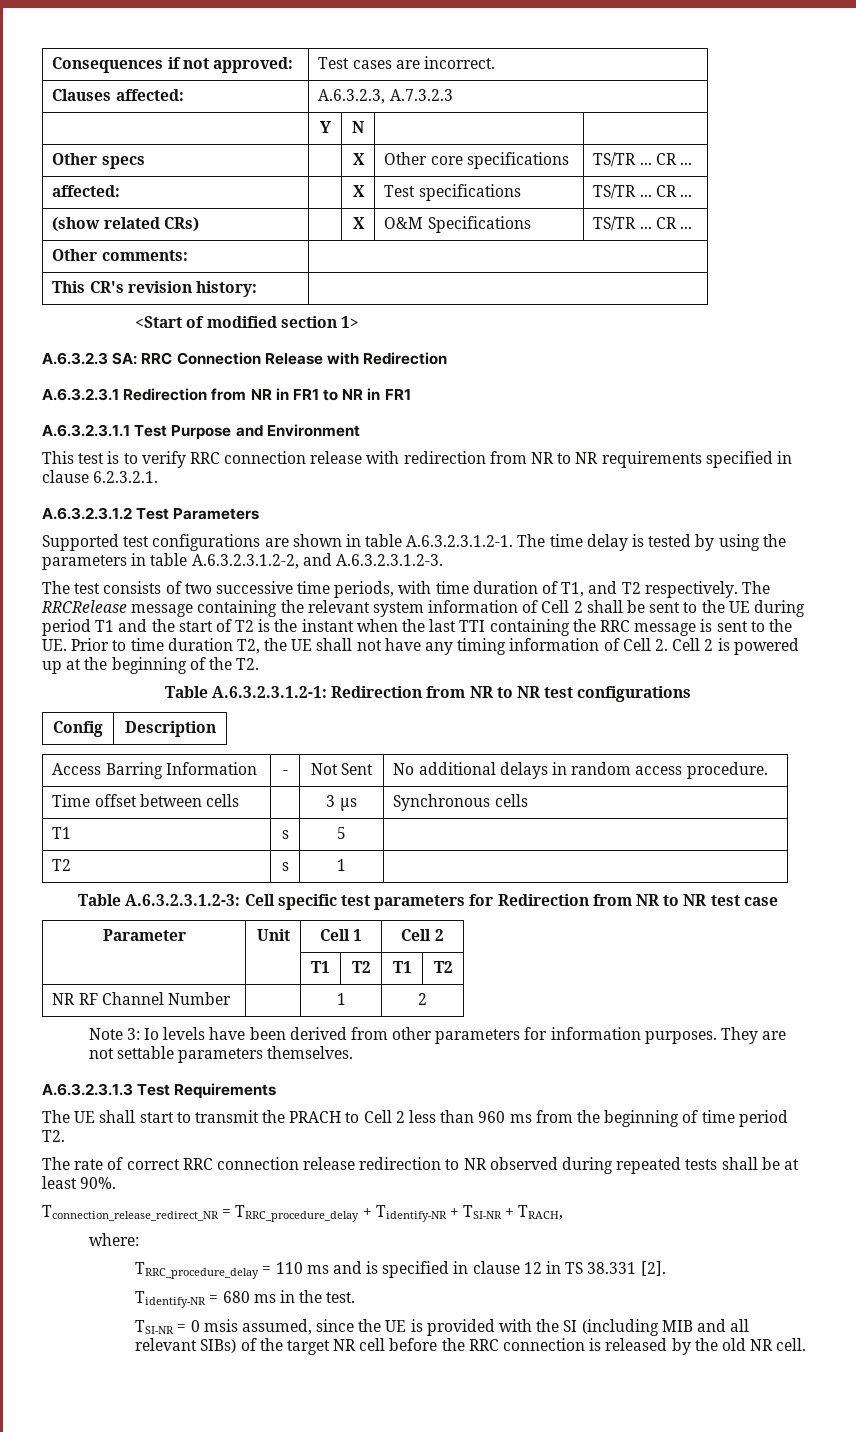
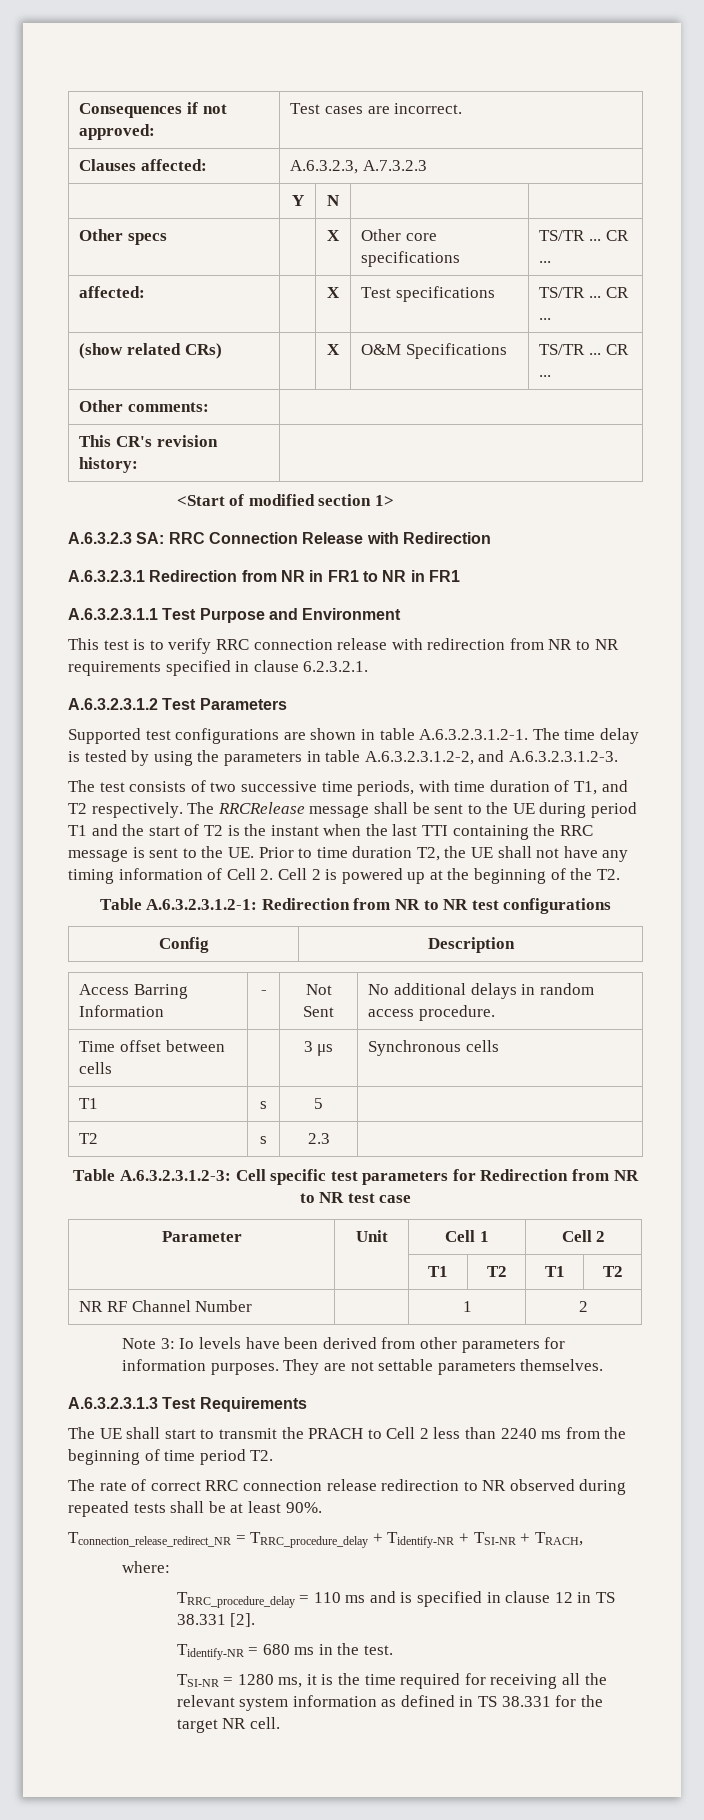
- The RRCRelease message containing the relevant system information of Cell 2 shall be sent to the UE during period T1 and the start of T2 is the instant when the last TTI containing the RRC message is sent to the UE. Prior to time duration T2, the UE shall not have any timing information of Cell 2. Cell 2 is powered up at the beginning of the T2.
+ The RRCRelease message shall be sent to the UE during period T1 and the start of T2 is the instant when the last TTI containing the RRC message is sent to the UE. Prior to time duration T2, the UE shall not have any timing information of Cell 2. Cell 2 is powered up at the beginning of the T2.
- T2 | s | 1 |
+ T2 | s | 2.3 |
- The UE shall start to transmit the PRACH to Cell 2 less than 960 ms from the beginning of time period T2.
+ The UE shall start to transmit the PRACH to Cell 2 less than 2240 ms from the beginning of time period T2.
- TSI-NR = 0 msis assumed, since the UE is provided with the SI (including MIB and all relevant SIBs) of the target NR cell before the RRC connection is released by the old NR cell.
+ TSI-NR = 1280 ms, it is the time required for receiving all the relevant system information as defined in TS 38.331 for the target NR cell.

